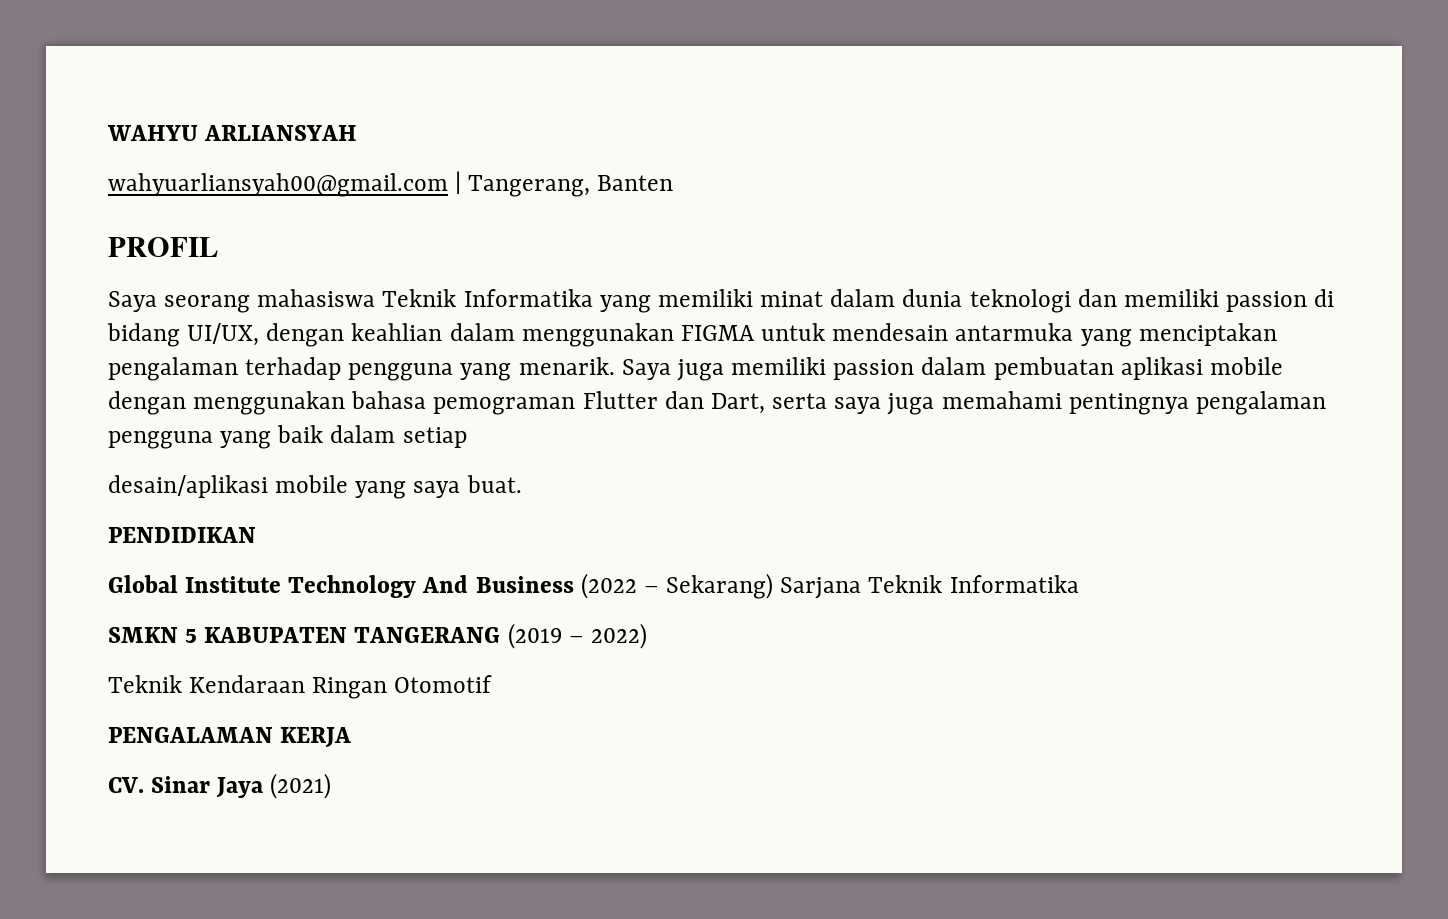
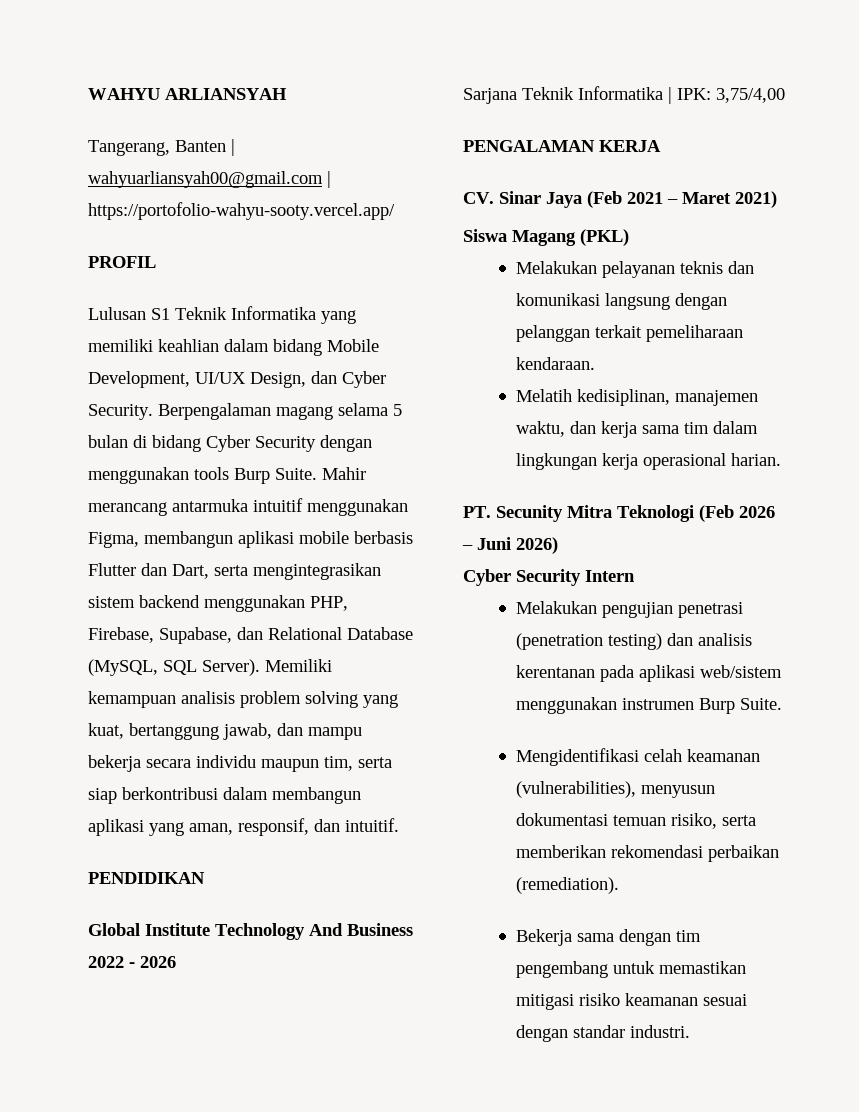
- wahyuarliansyah00@gmail.com | Tangerang, Banten
+ Tangerang, Banten | wahyuarliansyah00@gmail.com | https://portofolio-wahyu-sooty.vercel.app/
  PROFIL
- Saya seorang mahasiswa Teknik Informatika yang memiliki minat dalam dunia teknologi dan memiliki passion di bidang UI/UX, dengan keahlian dalam menggunakan FIGMA untuk mendesain antarmuka yang menciptakan pengalaman terhadap pengguna yang menarik. Saya juga memiliki passion dalam pembuatan aplikasi mobile dengan menggunakan bahasa pemograman Flutter dan Dart, serta saya juga memahami pentingnya pengalaman pengguna yang baik dalam setiap
- desain/aplikasi mobile yang saya buat.
+ Lulusan S1 Teknik Informatika yang memiliki keahlian dalam bidang Mobile Development, UI/UX Design, dan Cyber Security. Berpengalaman magang selama 5 bulan di bidang Cyber Security dengan menggunakan tools Burp Suite. Mahir merancang antarmuka intuitif menggunakan Figma, membangun aplikasi mobile berbasis Flutter dan Dart, serta mengintegrasikan sistem backend menggunakan PHP, Firebase, Supabase, dan Relational Database (MySQL, SQL Server). Memiliki kemampuan analisis problem solving yang kuat, bertanggung jawab, dan mampu bekerja secara individu maupun tim, serta siap berkontribusi dalam membangun aplikasi yang aman, responsif, dan intuitif.
- Global Institute Technology And Business (2022 – Sekarang) Sarjana Teknik Informatika
- SMKN 5 KABUPATEN TANGERANG (2019 – 2022)
- Teknik Kendaraan Ringan Otomotif
+ Global Institute Technology And Business 2022 - 2026
+ Sarjana Teknik Informatika | IPK: 3,75/4,00
- CV. Sinar Jaya (2021)
+ CV. Sinar Jaya (Feb 2021 – Maret 2021)
+ Siswa Magang (PKL)
+ Melakukan pelayanan teknis dan komunikasi langsung dengan pelanggan terkait pemeliharaan kendaraan.
+ Melatih kedisiplinan, manajemen waktu, dan kerja sama tim dalam lingkungan kerja operasional harian.
+ PT. Secunity Mitra Teknologi (Feb 2026 – Juni 2026)
+ Cyber Security Intern
+ Melakukan pengujian penetrasi (penetration testing) dan analisis kerentanan pada aplikasi web/sistem menggunakan instrumen Burp Suite.
+ Mengidentifikasi celah keamanan (vulnerabilities), menyusun dokumentasi temuan risiko, serta memberikan rekomendasi perbaikan (remediation).
+ Bekerja sama dengan tim pengembang untuk memastikan mitigasi risiko keamanan sesuai dengan standar industri.

